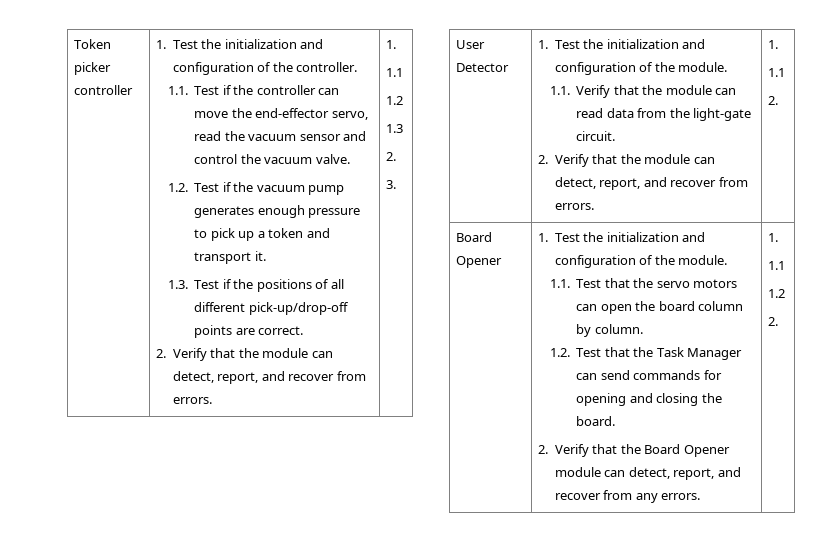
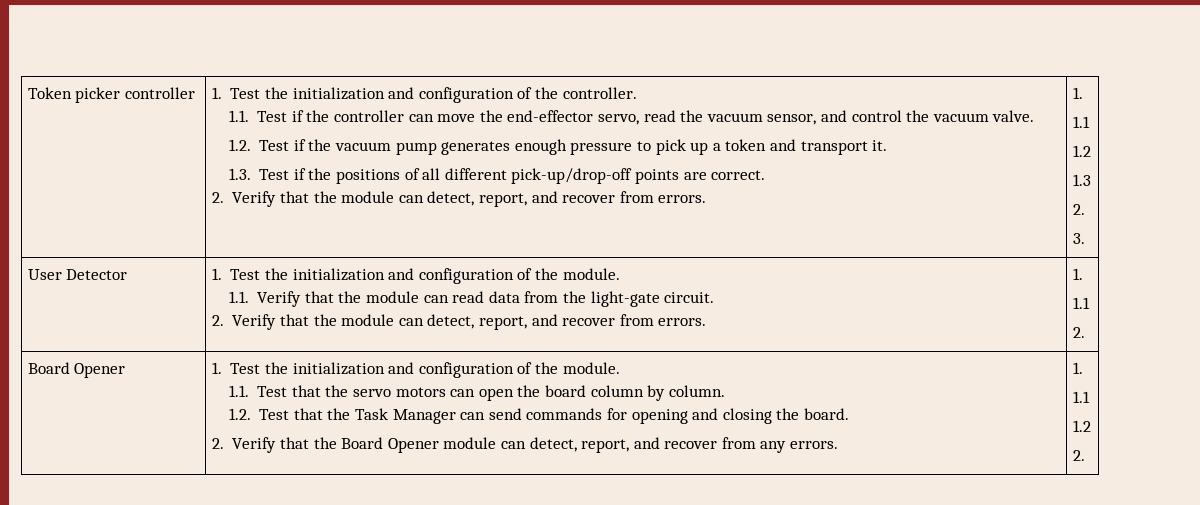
- 1.1. Test if the controller can move the end-effector servo, read the vacuum sensor and control the vacuum valve.
+ 1.1. Test if the controller can move the end-effector servo, read the vacuum sensor, and control the vacuum valve.

